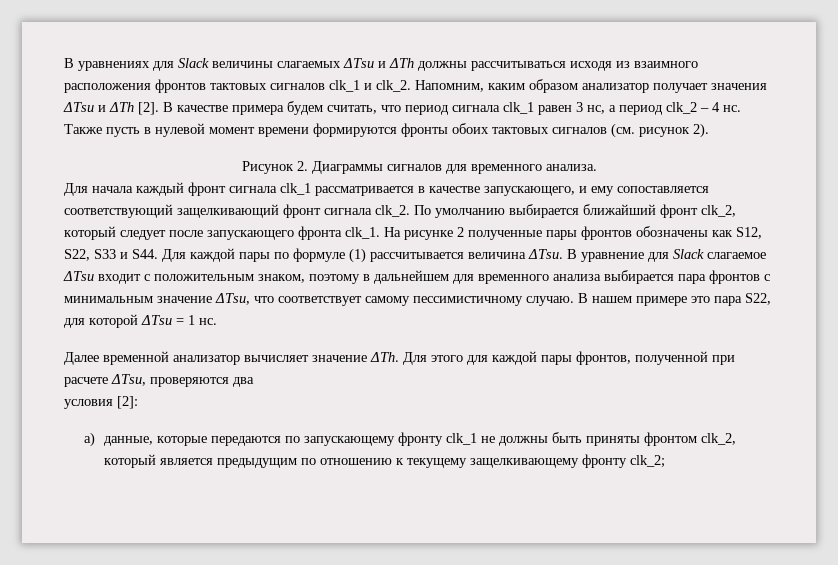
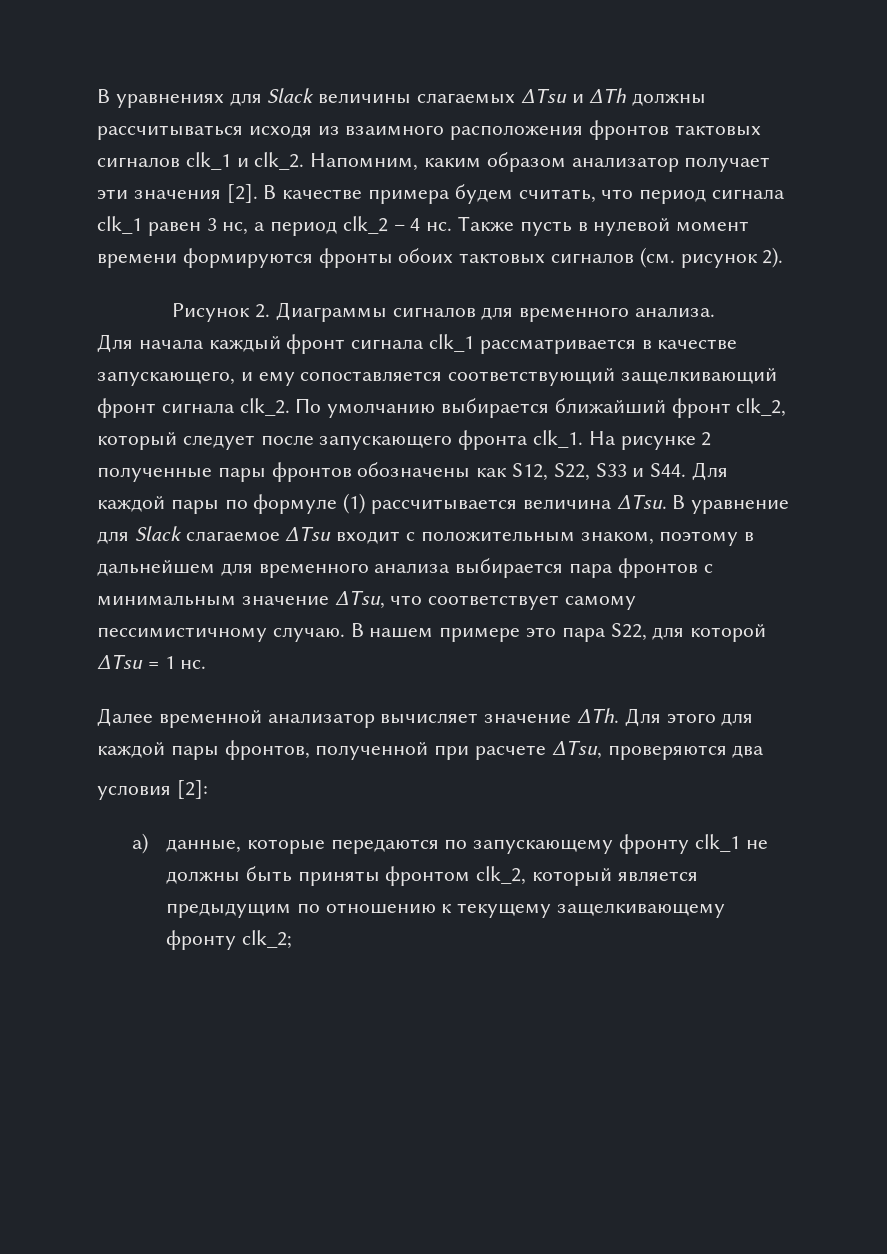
- Напомним, каким образом анализатор получает значения ΔTsu и ΔTh [2].
+ Напомним, каким образом анализатор получает эти значения [2].

